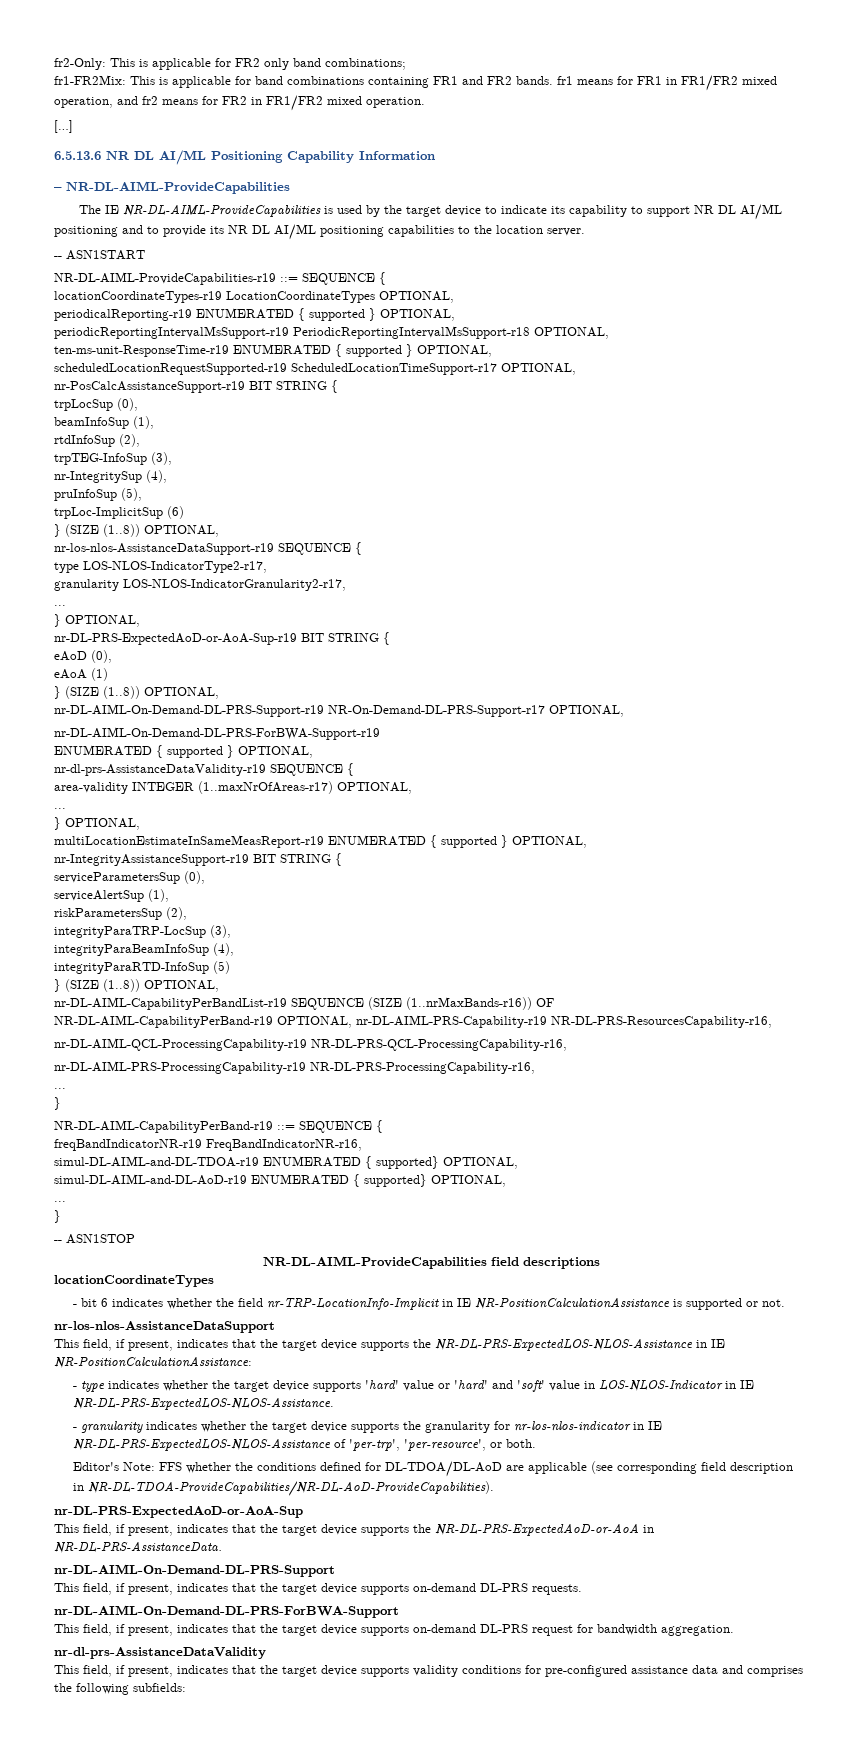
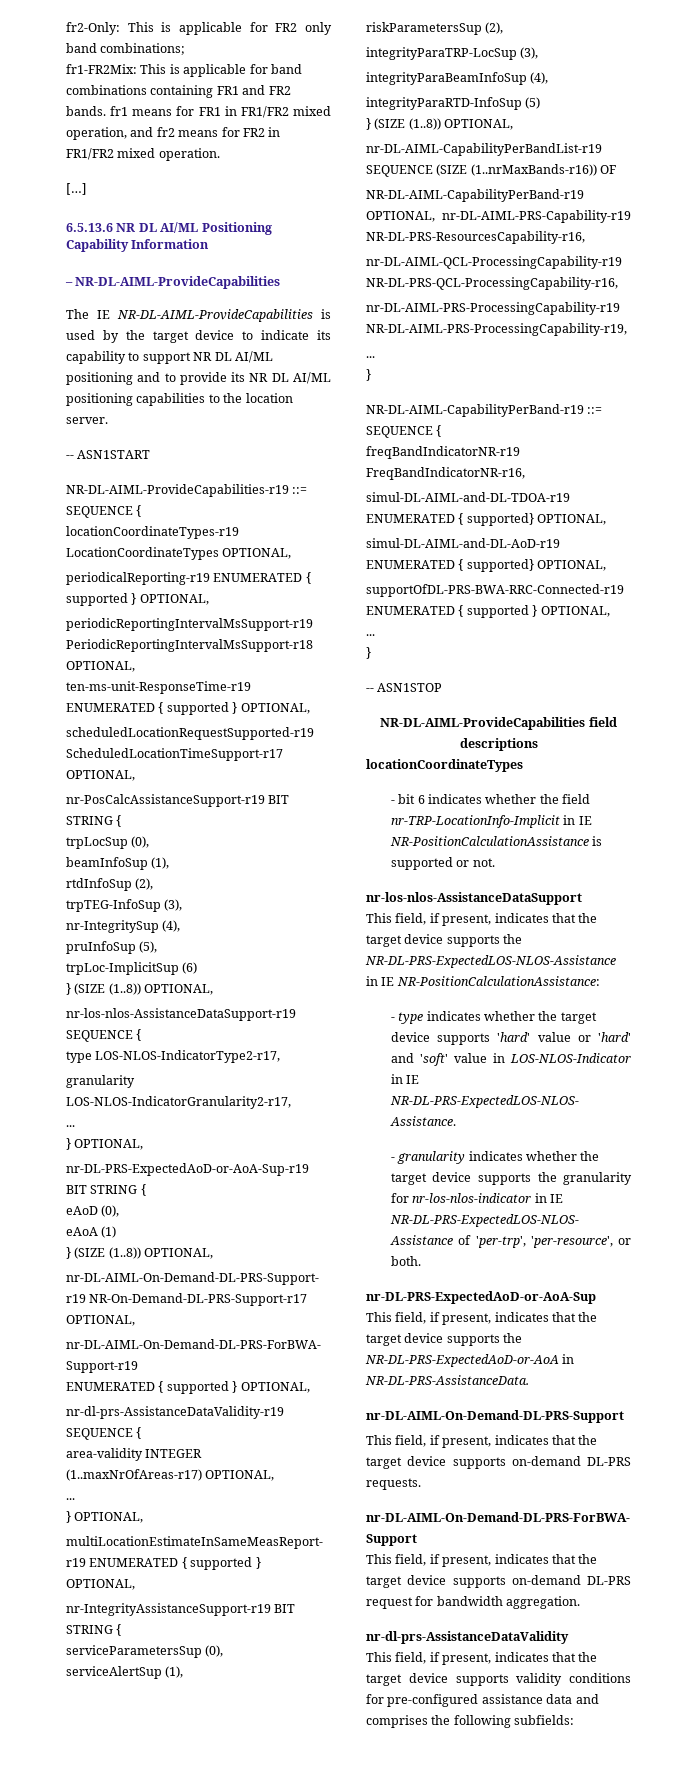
- nr-DL-AIML-PRS-ProcessingCapability-r19 NR-DL-PRS-ProcessingCapability-r16,
+ nr-DL-AIML-PRS-ProcessingCapability-r19 NR-DL-AIML-PRS-ProcessingCapability-r19,
+ supportOfDL-PRS-BWA-RRC-Connected-r19 ENUMERATED { supported } OPTIONAL,
- Editor's Note: FFS whether the conditions defined for DL-TDOA/DL-AoD are applicable (see corresponding field description in NR-DL-TDOA-ProvideCapabilities/NR-DL-AoD-ProvideCapabilities).

